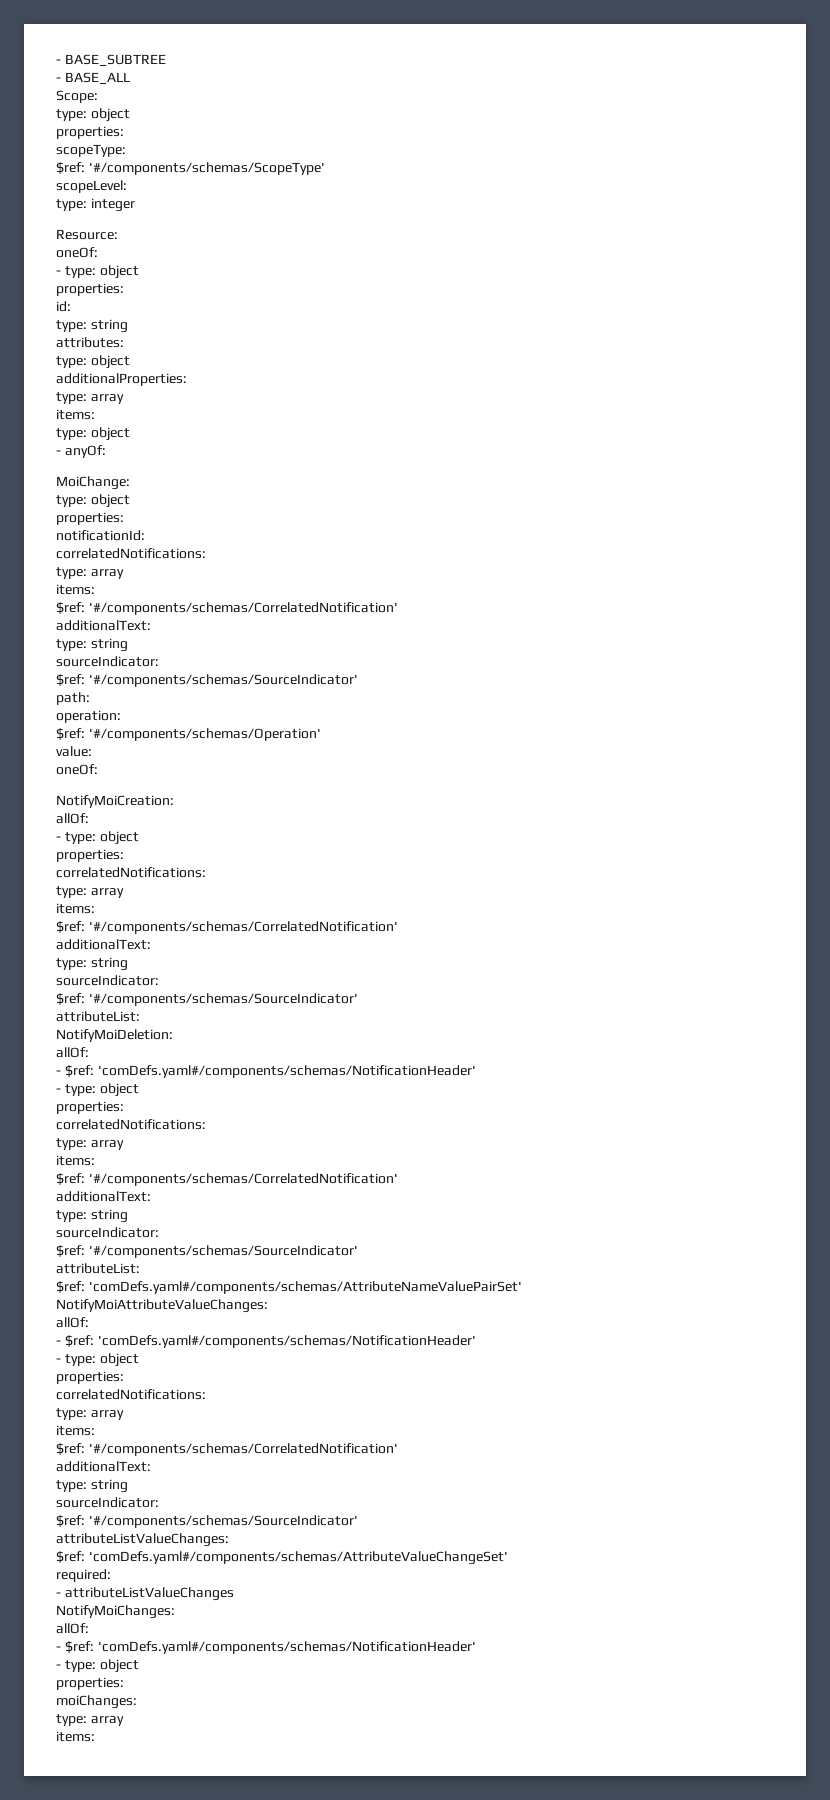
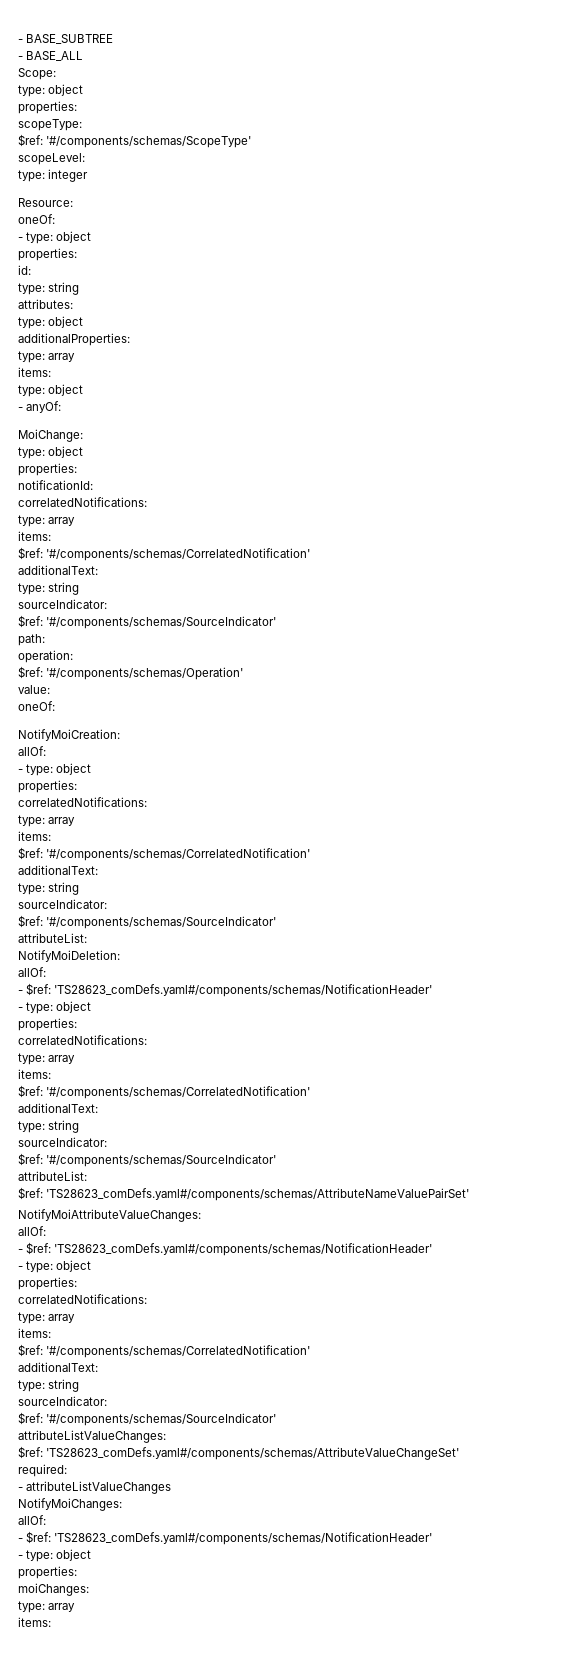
  NotifyMoiDeletion:
  allOf:
- - $ref: 'comDefs.yaml#/components/schemas/NotificationHeader'
+ - $ref: 'TS28623_comDefs.yaml#/components/schemas/NotificationHeader'
- $ref: 'comDefs.yaml#/components/schemas/AttributeNameValuePairSet'
+ $ref: 'TS28623_comDefs.yaml#/components/schemas/AttributeNameValuePairSet'
  NotifyMoiAttributeValueChanges:
  allOf:
- - $ref: 'comDefs.yaml#/components/schemas/NotificationHeader'
+ - $ref: 'TS28623_comDefs.yaml#/components/schemas/NotificationHeader'
- $ref: 'comDefs.yaml#/components/schemas/AttributeValueChangeSet'
+ $ref: 'TS28623_comDefs.yaml#/components/schemas/AttributeValueChangeSet'
  NotifyMoiChanges:
  allOf:
- - $ref: 'comDefs.yaml#/components/schemas/NotificationHeader'
+ - $ref: 'TS28623_comDefs.yaml#/components/schemas/NotificationHeader'

